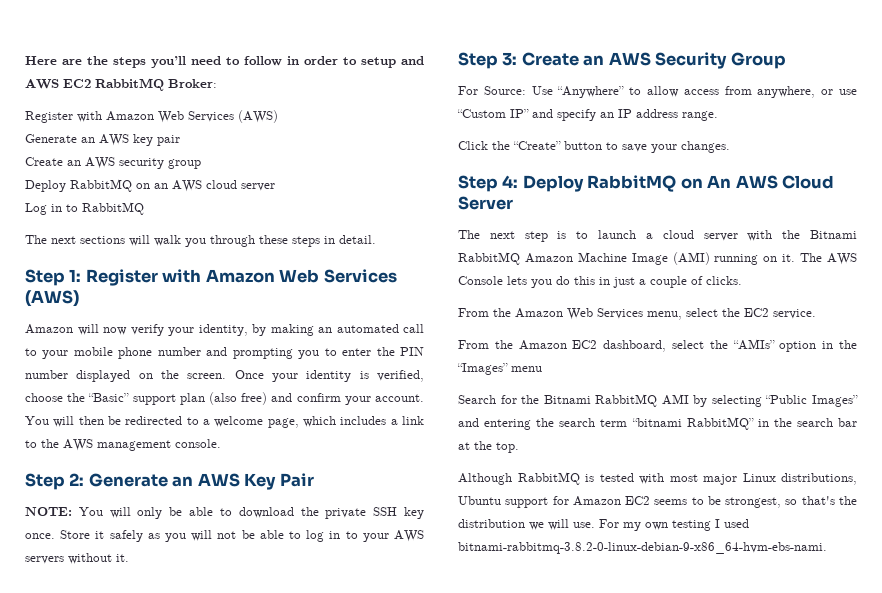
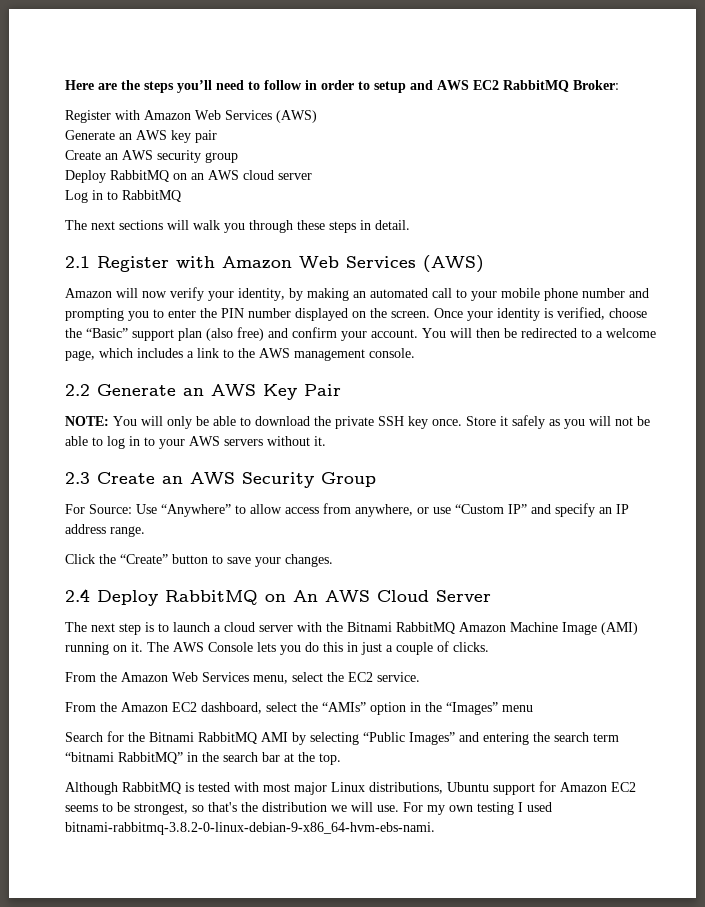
- Step 1: Register with Amazon Web Services (AWS)
+ 2.1 Register with Amazon Web Services (AWS)
- Step 2: Generate an AWS Key Pair
+ 2.2 Generate an AWS Key Pair
- Step 3: Create an AWS Security Group
+ 2.3 Create an AWS Security Group
- Step 4: Deploy RabbitMQ on An AWS Cloud Server
+ 2.4 Deploy RabbitMQ on An AWS Cloud Server

